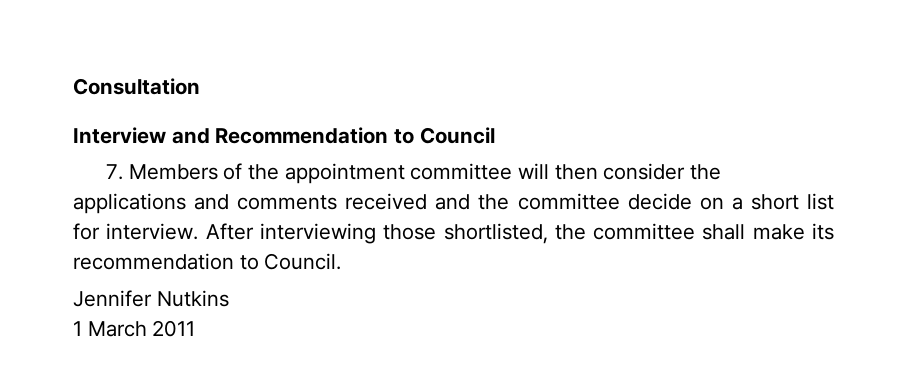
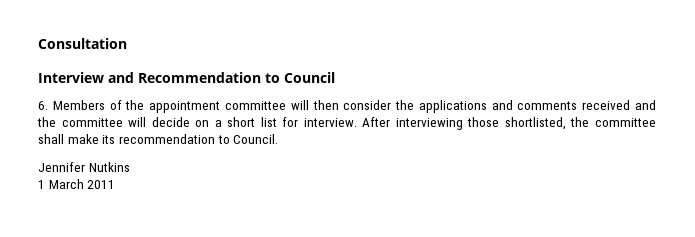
- 7. Members of the appointment committee will then consider the applications and comments received and the committee decide on a short list for interview.
+ 6. Members of the appointment committee will then consider the applications and comments received and the committee will decide on a short list for interview.

